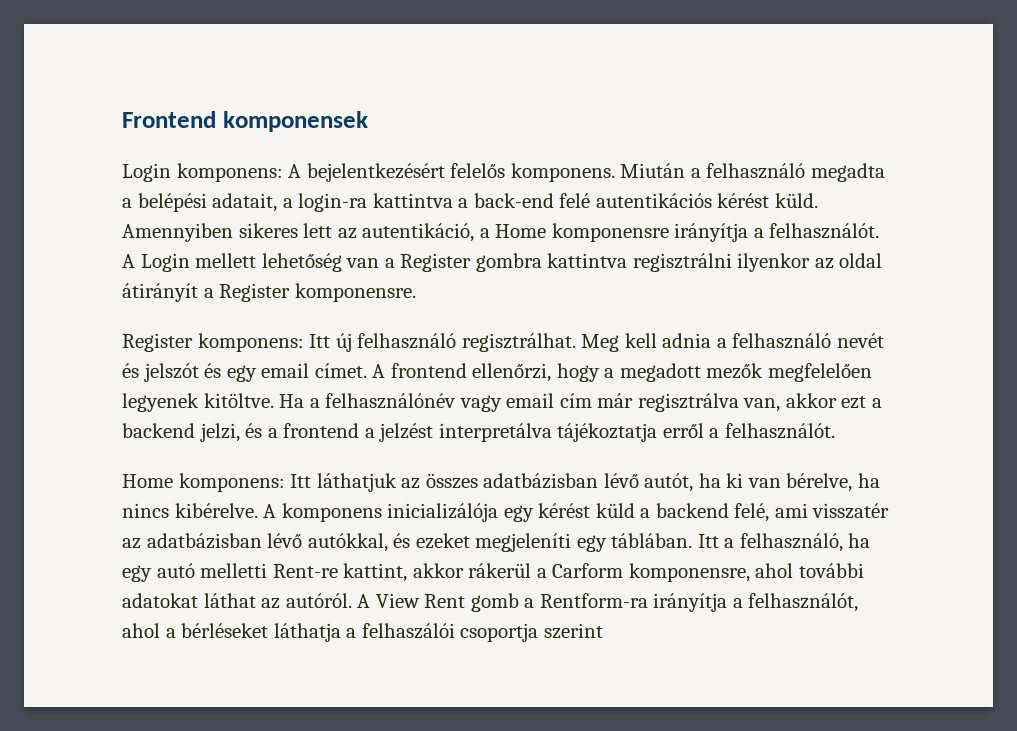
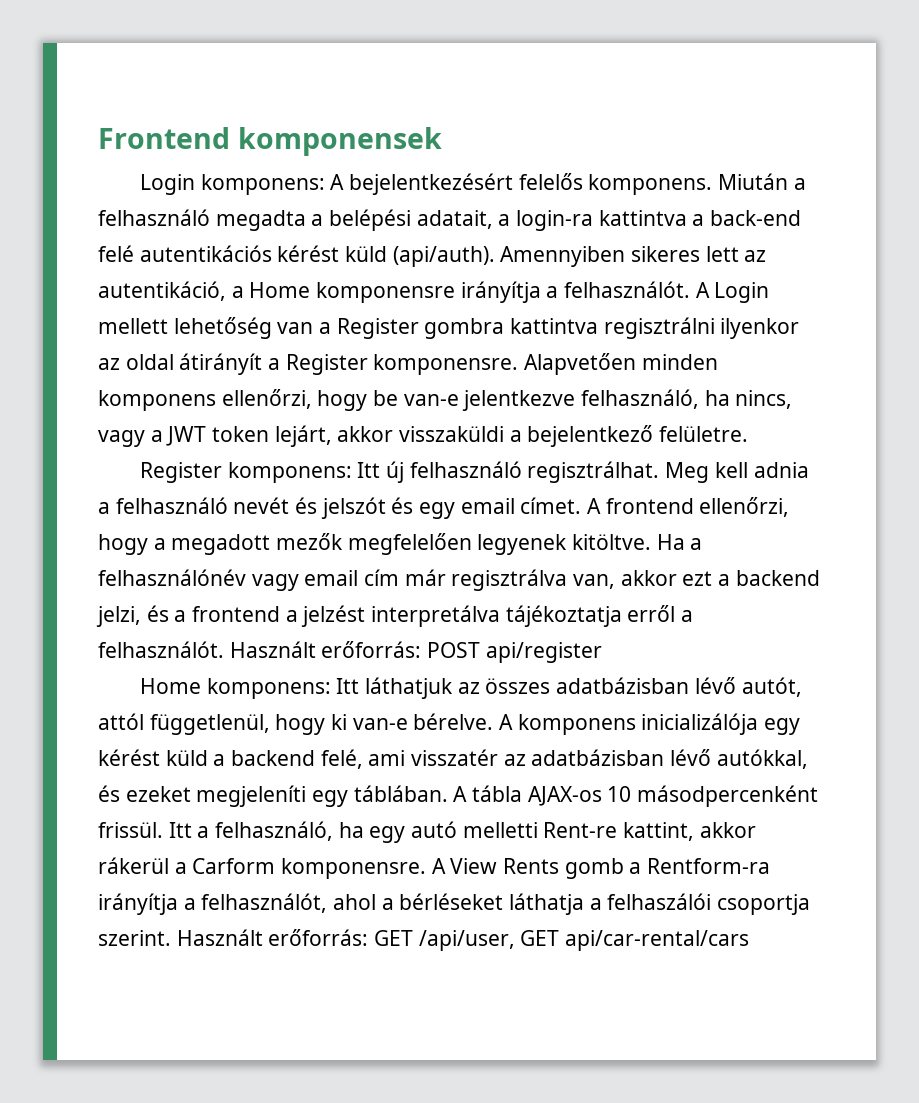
- Miután a felhasználó megadta a belépési adatait, a login-ra kattintva a back-end felé autentikációs kérést küld.
+ Miután a felhasználó megadta a belépési adatait, a login-ra kattintva a back-end felé autentikációs kérést küld (api/auth).
+ Alapvetően minden komponens ellenőrzi, hogy be van-e jelentkezve felhasználó, ha nincs, vagy a JWT token lejárt, akkor visszaküldi a bejelentkező felületre.
+ Használt erőforrás: POST api/register
- Home komponens: Itt láthatjuk az összes adatbázisban lévő autót, ha ki van bérelve, ha nincs kibérelve.
+ Home komponens: Itt láthatjuk az összes adatbázisban lévő autót, attól függetlenül, hogy ki van-e bérelve.
+ A tábla AJAX-os 10 másodpercenként frissül.
- Itt a felhasználó, ha egy autó melletti Rent-re kattint, akkor rákerül a Carform komponensre, ahol további adatokat láthat az autóról.
+ Itt a felhasználó, ha egy autó melletti Rent-re kattint, akkor rákerül a Carform komponensre.
- A View Rent gomb a Rentform-ra irányítja a felhasználót, ahol a bérléseket láthatja a felhaszálói csoportja szerint
+ A View Rents gomb a Rentform-ra irányítja a felhasználót, ahol a bérléseket láthatja a felhaszálói csoportja szerint. Használt erőforrás: GET /api/user, GET api/car-rental/cars

